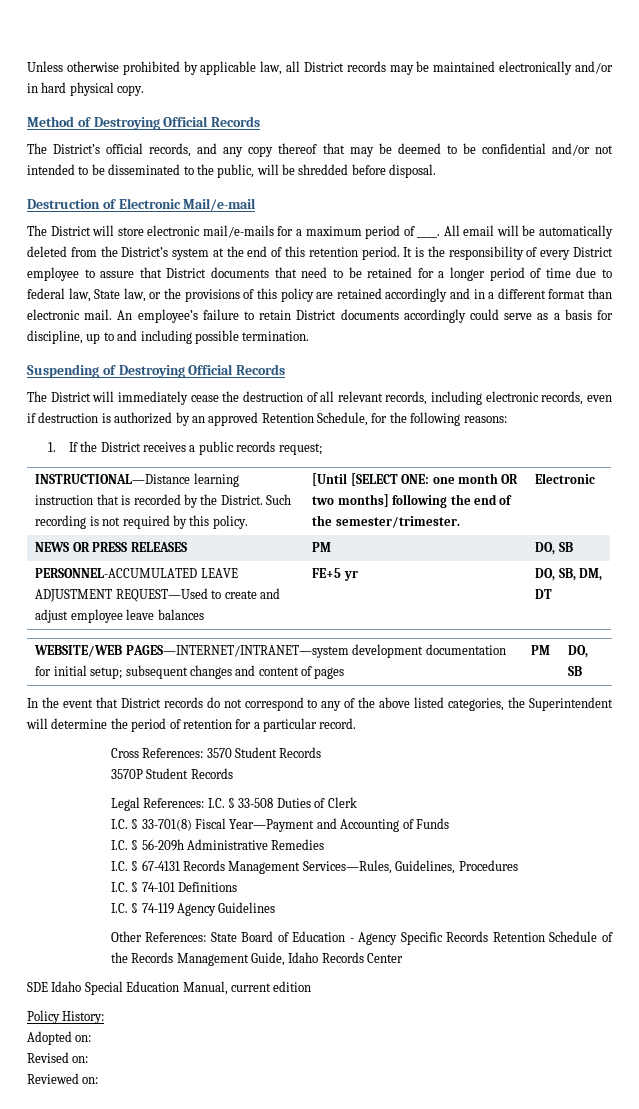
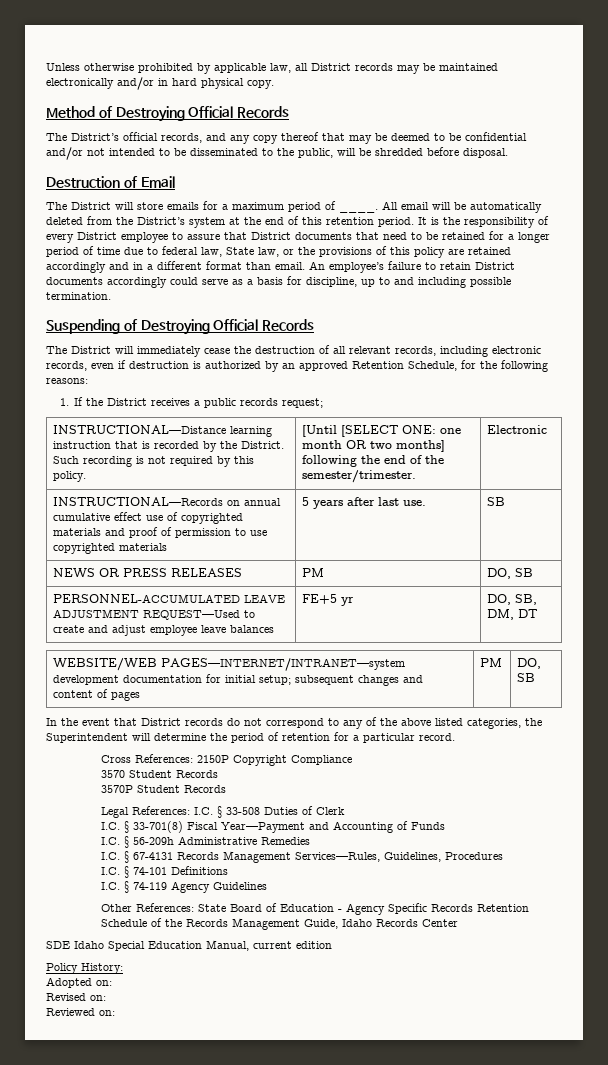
- Destruction of Electronic Mail/e-mail
+ Destruction of Email
- The District will store electronic mail/e-mails for a maximum period of ____.
+ The District will store emails for a maximum period of ____.
- It is the responsibility of every District employee to assure that District documents that need to be retained for a longer period of time due to federal law, State law, or the provisions of this policy are retained accordingly and in a different format than electronic mail.
+ It is the responsibility of every District employee to assure that District documents that need to be retained for a longer period of time due to federal law, State law, or the provisions of this policy are retained accordingly and in a different format than email.
+ INSTRUCTIONAL—Records on annual cumulative effect use of copyrighted materials and proof of permission to use copyrighted materials | 5 years after last use. | SB
- Cross References: 3570 Student Records
+ Cross References: 2150P Copyright Compliance
+ 3570 Student Records

